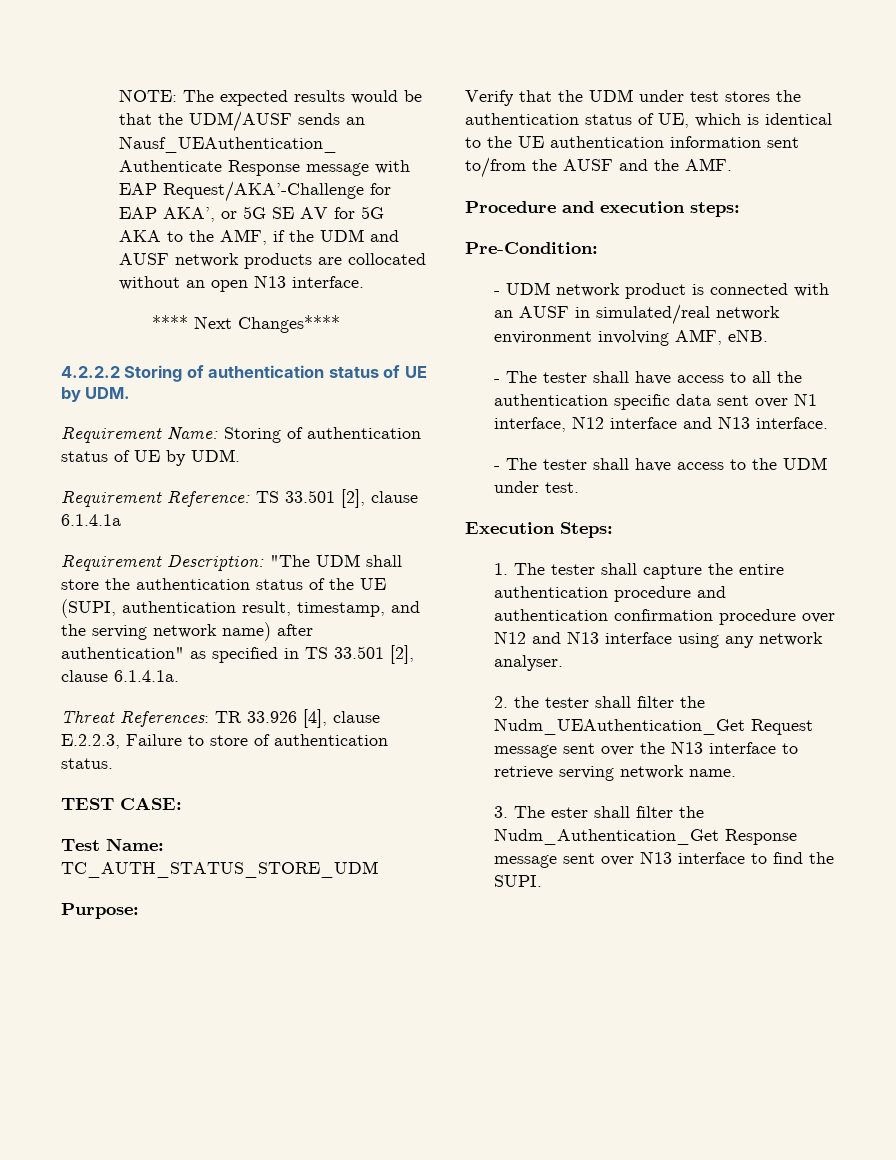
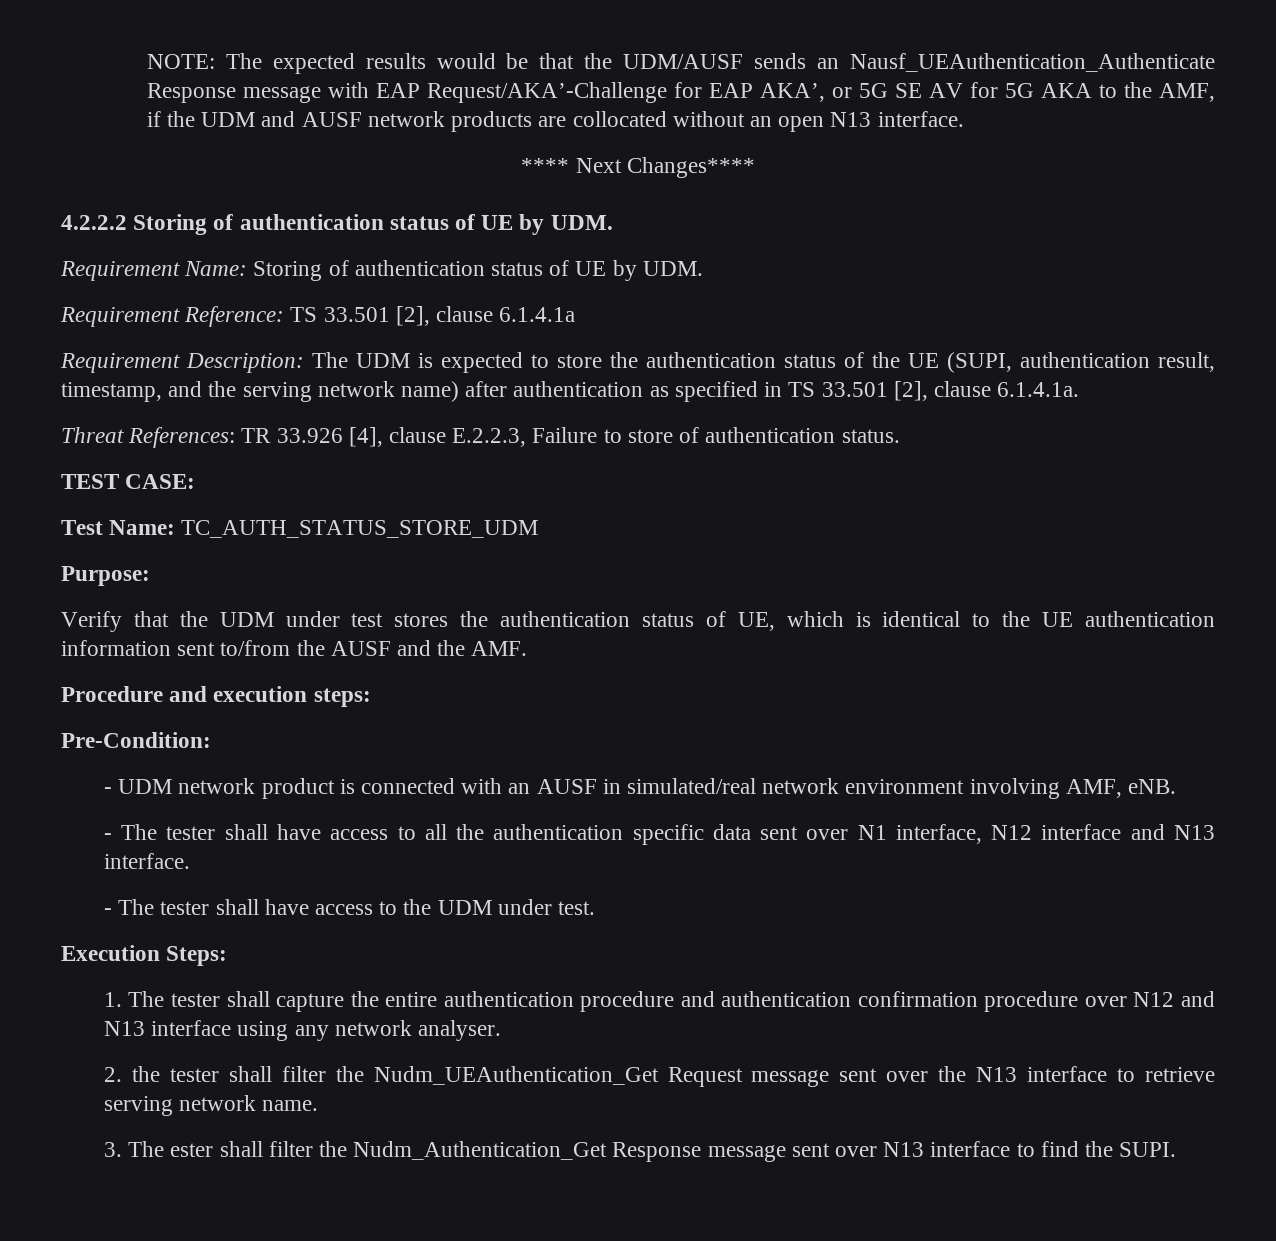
- Requirement Description: "The UDM shall store the authentication status of the UE (SUPI, authentication result, timestamp, and the serving network name) after authentication" as specified in TS 33.501 [2], clause 6.1.4.1a.
+ Requirement Description: The UDM is expected to store the authentication status of the UE (SUPI, authentication result, timestamp, and the serving network name) after authentication as specified in TS 33.501 [2], clause 6.1.4.1a.

